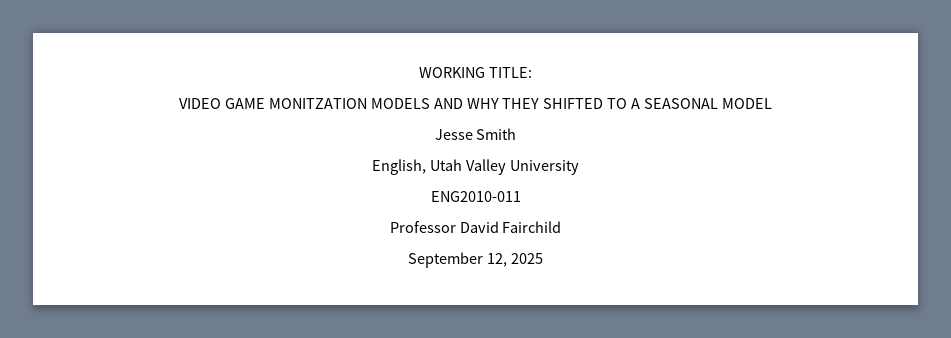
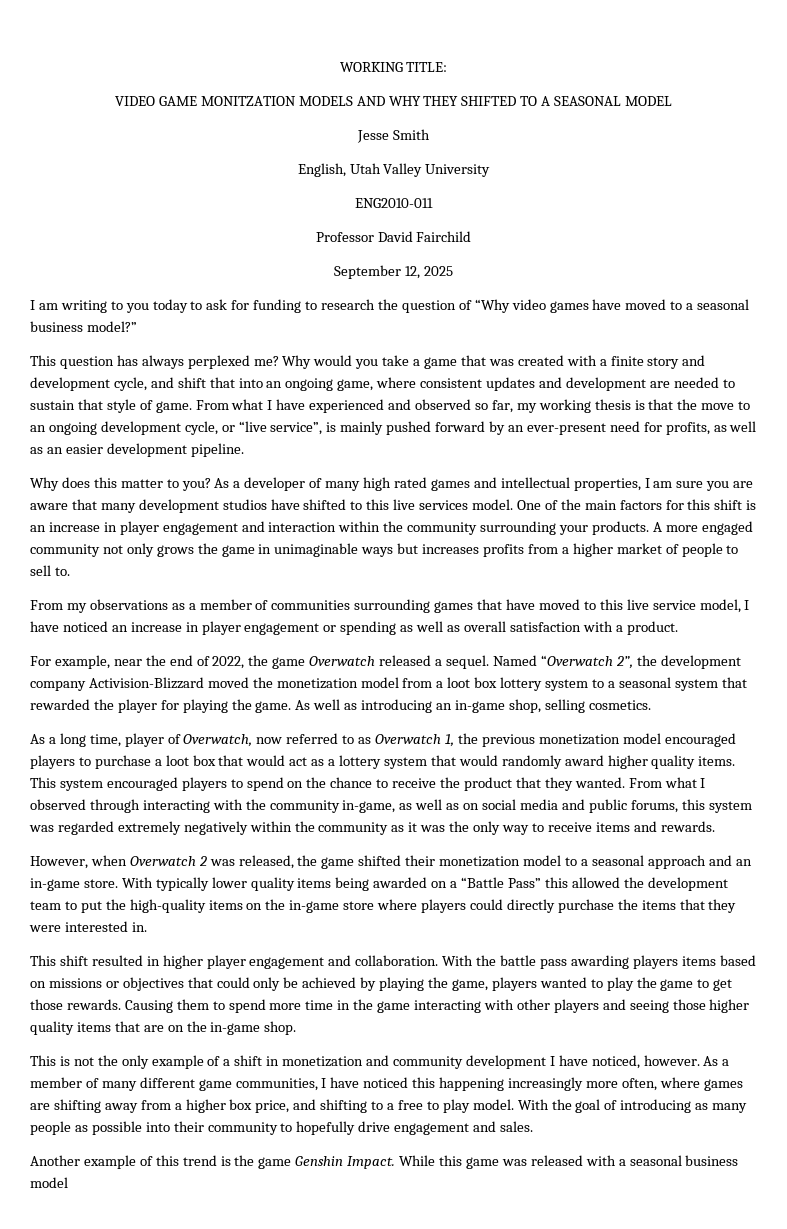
+ I am writing to you today to ask for funding to research the question of “Why video games have moved to a seasonal business model?”
+ This question has always perplexed me? Why would you take a game that was created with a finite story and development cycle, and shift that into an ongoing game, where consistent updates and development are needed to sustain that style of game. From what I have experienced and observed so far, my working thesis is that the move to an ongoing development cycle, or “live service”, is mainly pushed forward by an ever-present need for profits, as well as an easier development pipeline.
+ Why does this matter to you? As a developer of many high rated games and intellectual properties, I am sure you are aware that many development studios have shifted to this live services model. One of the main factors for this shift is an increase in player engagement and interaction within the community surrounding your products. A more engaged community not only grows the game in unimaginable ways but increases profits from a higher market of people to sell to.
+ From my observations as a member of communities surrounding games that have moved to this live service model, I have noticed an increase in player engagement or spending as well as overall satisfaction with a product.
+ For example, near the end of 2022, the game Overwatch released a sequel. Named “Overwatch 2”, the development company Activision-Blizzard moved the monetization model from a loot box lottery system to a seasonal system that rewarded the player for playing the game. As well as introducing an in-game shop, selling cosmetics.
+ As a long time, player of Overwatch, now referred to as Overwatch 1, the previous monetization model encouraged players to purchase a loot box that would act as a lottery system that would randomly award higher quality items. This system encouraged players to spend on the chance to receive the product that they wanted. From what I observed through interacting with the community in-game, as well as on social media and public forums, this system was regarded extremely negatively within the community as it was the only way to receive items and rewards.
+ However, when Overwatch 2 was released, the game shifted their monetization model to a seasonal approach and an in-game store. With typically lower quality items being awarded on a “Battle Pass” this allowed the development team to put the high-quality items on the in-game store where players could directly purchase the items that they were interested in.
+ This shift resulted in higher player engagement and collaboration. With the battle pass awarding players items based on missions or objectives that could only be achieved by playing the game, players wanted to play the game to get those rewards. Causing them to spend more time in the game interacting with other players and seeing those higher quality items that are on the in-game shop.
+ This is not the only example of a shift in monetization and community development I have noticed, however. As a member of many different game communities, I have noticed this happening increasingly more often, where games are shifting away from a higher box price, and shifting to a free to play model. With the goal of introducing as many people as possible into their community to hopefully drive engagement and sales.
+ Another example of this trend is the game Genshin Impact. While this game was released with a seasonal business model

